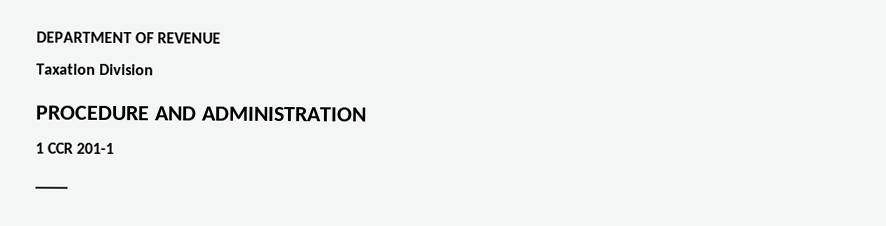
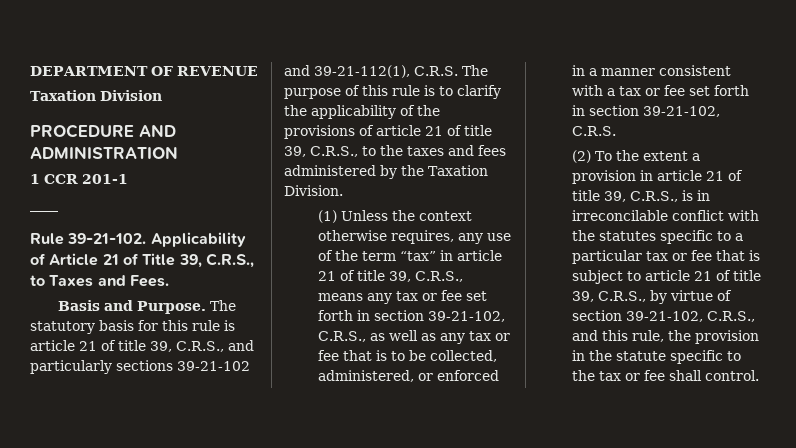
+ Rule 39-21-102. Applicability of Article 21 of Title 39, C.R.S., to Taxes and Fees.
+ Basis and Purpose. The statutory basis for this rule is article 21 of title 39, C.R.S., and particularly sections 39-21-102 and 39-21-112(1), C.R.S. The purpose of this rule is to clarify the applicability of the provisions of article 21 of title 39, C.R.S., to the taxes and fees administered by the Taxation Division.
+ (1) Unless the context otherwise requires, any use of the term “tax” in article 21 of title 39, C.R.S., means any tax or fee set forth in section 39-21-102, C.R.S., as well as any tax or fee that is to be collected, administered, or enforced in a manner consistent with a tax or fee set forth in section 39-21-102, C.R.S.
+ (2) To the extent a provision in article 21 of title 39, C.R.S., is in irreconcilable conflict with the statutes specific to a particular tax or fee that is subject to article 21 of title 39, C.R.S., by virtue of section 39-21-102, C.R.S., and this rule, the provision in the statute specific to the tax or fee shall control.

